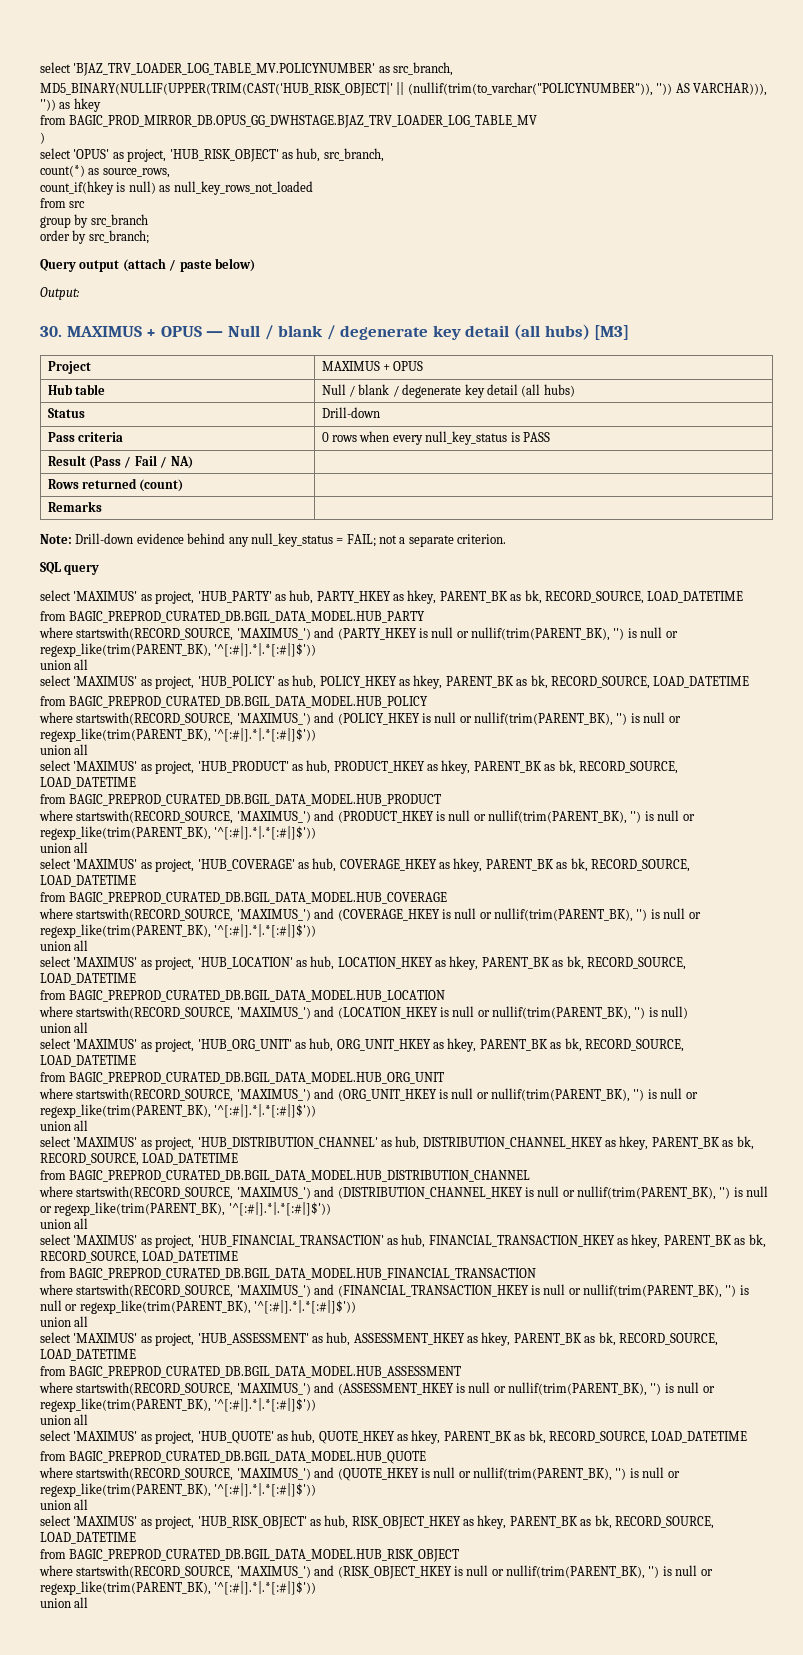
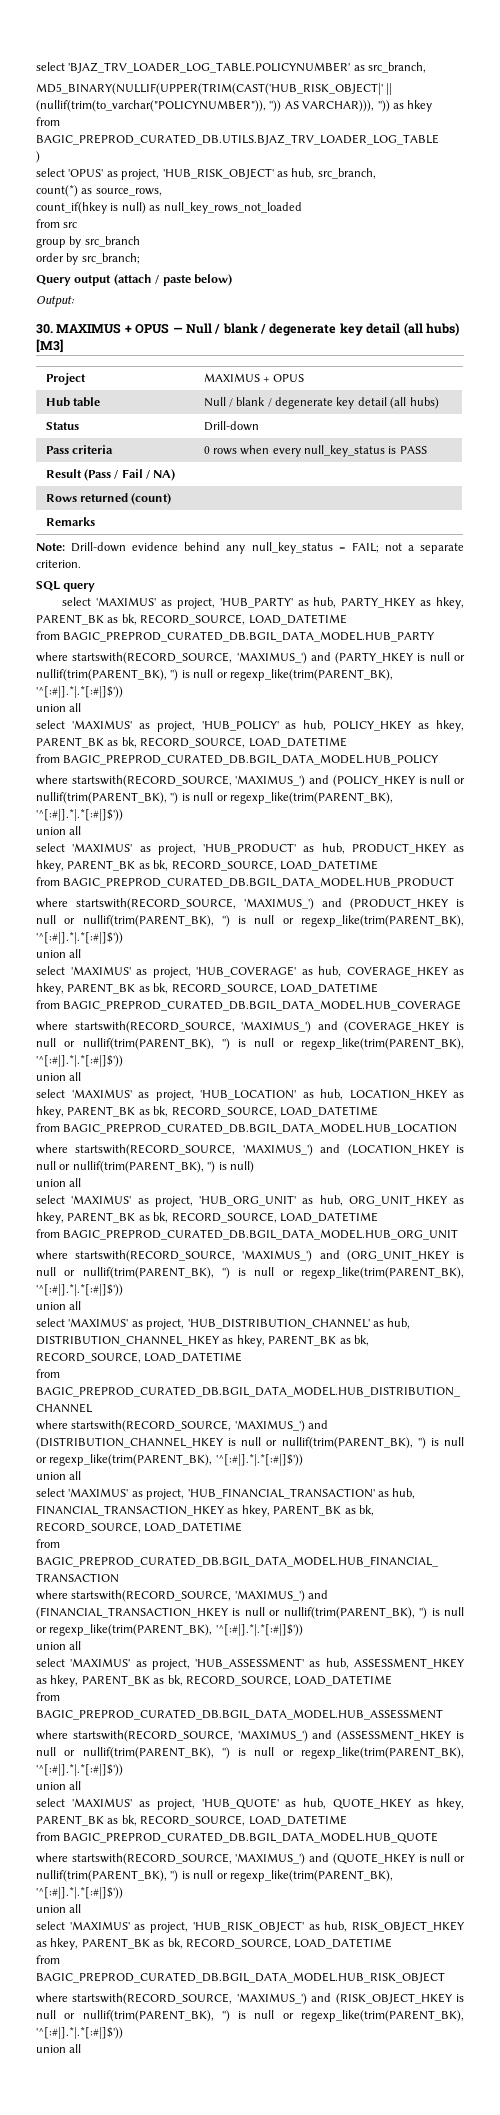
- select 'BJAZ_TRV_LOADER_LOG_TABLE_MV.POLICYNUMBER' as src_branch,
+ select 'BJAZ_TRV_LOADER_LOG_TABLE.POLICYNUMBER' as src_branch,
- from BAGIC_PROD_MIRROR_DB.OPUS_GG_DWHSTAGE.BJAZ_TRV_LOADER_LOG_TABLE_MV
+ from BAGIC_PREPROD_CURATED_DB.UTILS.BJAZ_TRV_LOADER_LOG_TABLE

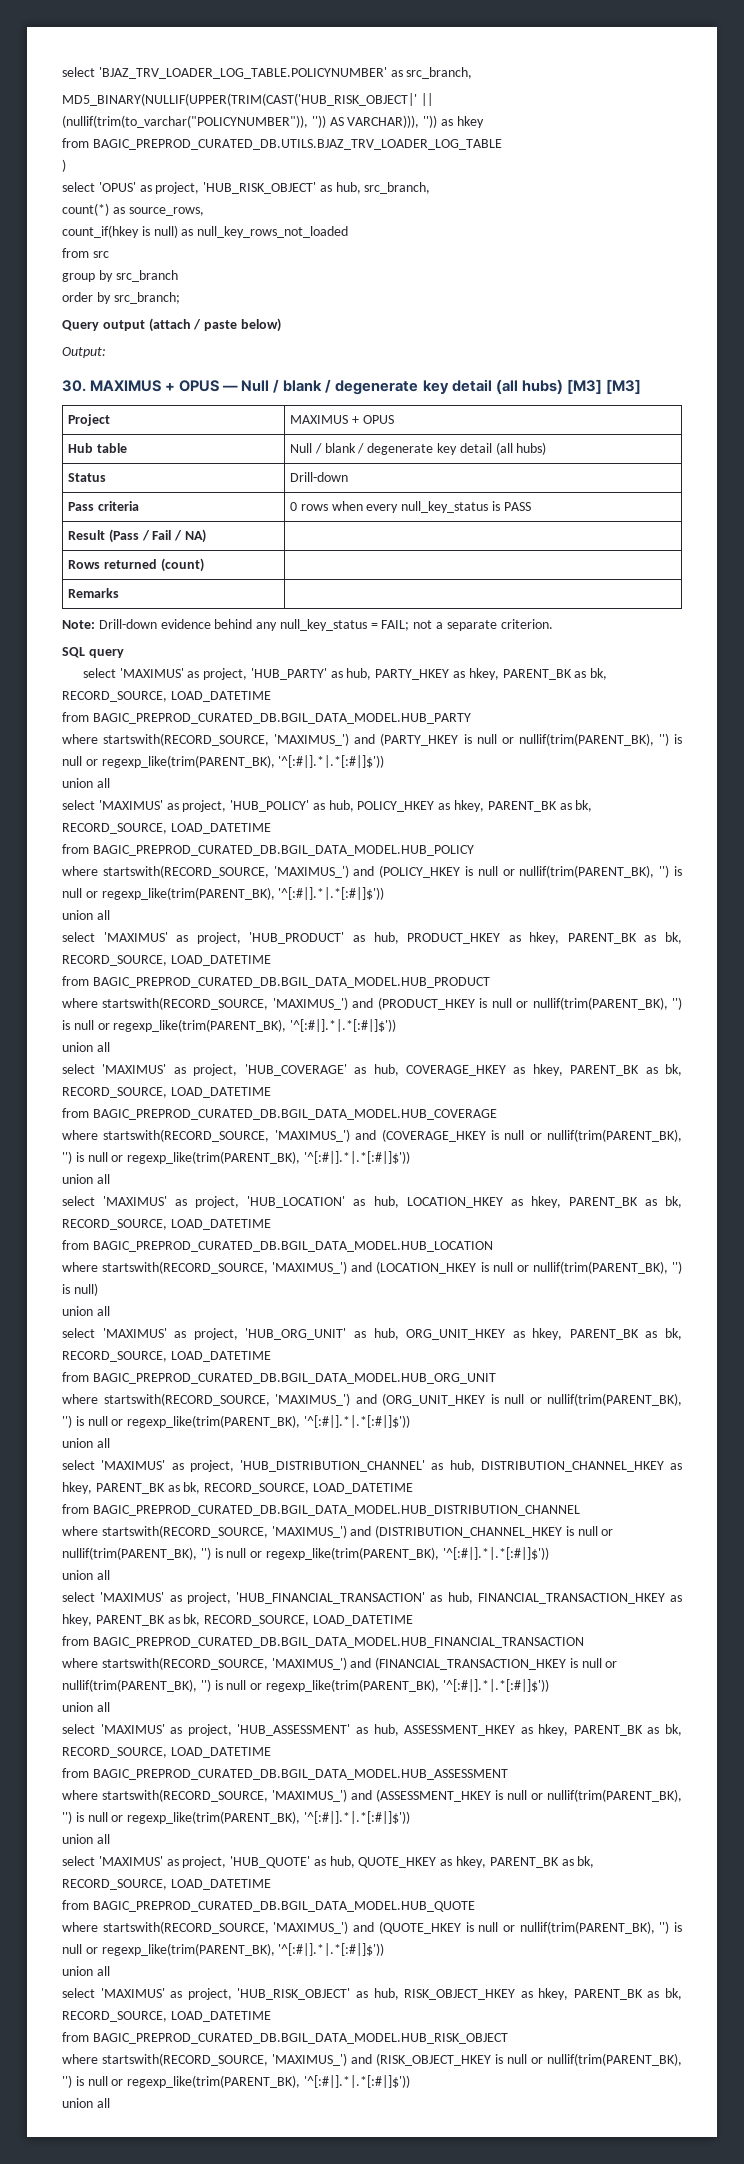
- 30. MAXIMUS + OPUS — Null / blank / degenerate key detail (all hubs) [M3]
+ 30. MAXIMUS + OPUS — Null / blank / degenerate key detail (all hubs) [M3] [M3]

